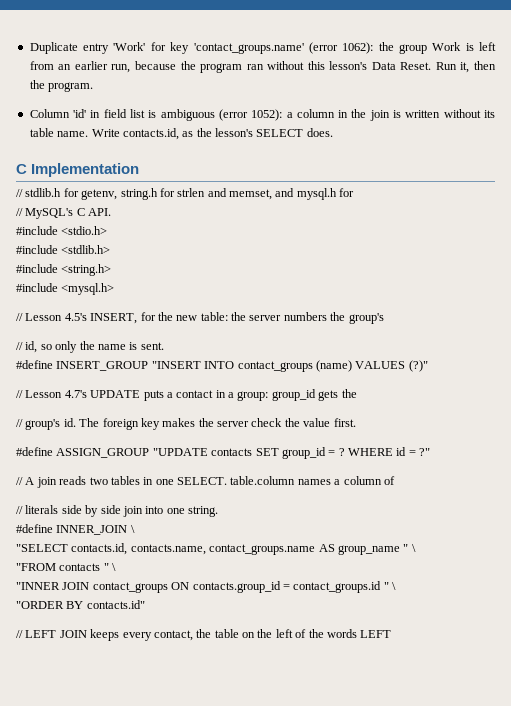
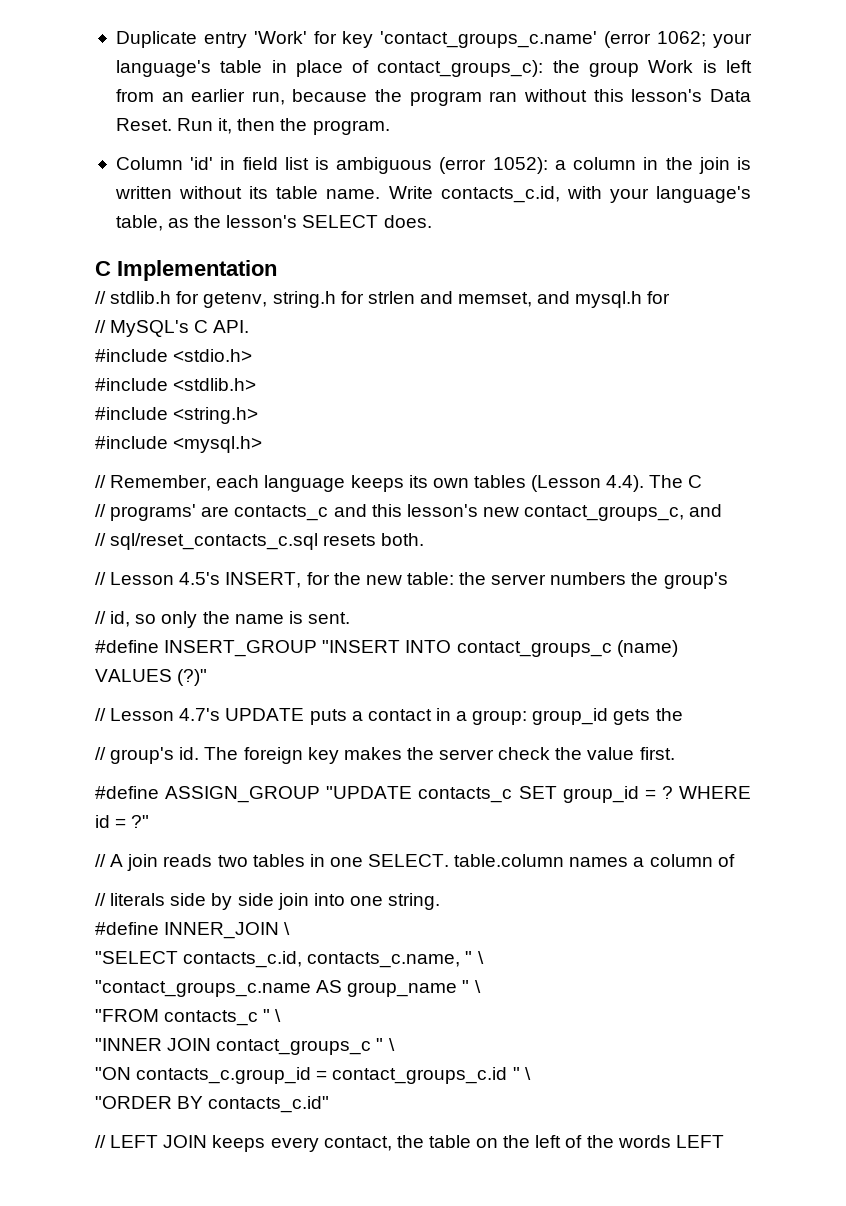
- Duplicate entry 'Work' for key 'contact_groups.name' (error 1062): the group Work is left from an earlier run, because the program ran without this lesson's Data Reset.
+ Duplicate entry 'Work' for key 'contact_groups_c.name' (error 1062; your language's table in place of contact_groups_c): the group Work is left from an earlier run, because the program ran without this lesson's Data Reset.
- Write contacts.id, as the lesson's SELECT does.
+ Write contacts_c.id, with your language's table, as the lesson's SELECT does.
+ // Remember, each language keeps its own tables (Lesson 4.4). The C
+ // programs' are contacts_c and this lesson's new contact_groups_c, and
+ // sql/reset_contacts_c.sql resets both.
- #define INSERT_GROUP "INSERT INTO contact_groups (name) VALUES (?)"
+ #define INSERT_GROUP "INSERT INTO contact_groups_c (name) VALUES (?)"
- #define ASSIGN_GROUP "UPDATE contacts SET group_id = ?
+ #define ASSIGN_GROUP "UPDATE contacts_c SET group_id = ?
- "SELECT contacts.id, contacts.name, contact_groups.name AS group_name " \
+ "SELECT contacts_c.id, contacts_c.name, " \
+ "contact_groups_c.name AS group_name " \
- "FROM contacts " \
+ "FROM contacts_c " \
- "INNER JOIN contact_groups ON contacts.group_id = contact_groups.id " \
+ "INNER JOIN contact_groups_c " \
+ "ON contacts_c.group_id = contact_groups_c.id " \
- "ORDER BY contacts.id"
+ "ORDER BY contacts_c.id"

